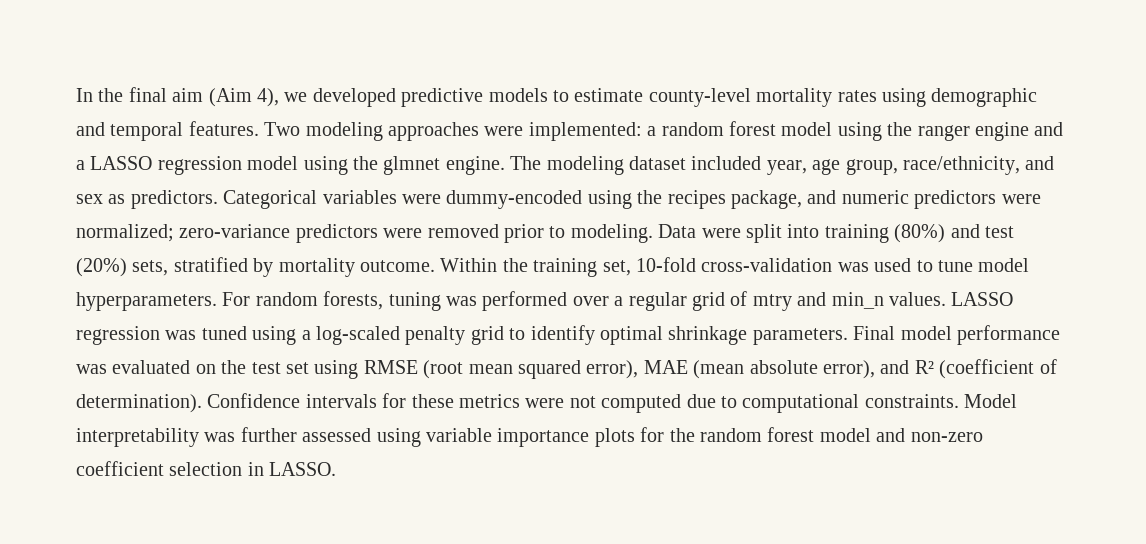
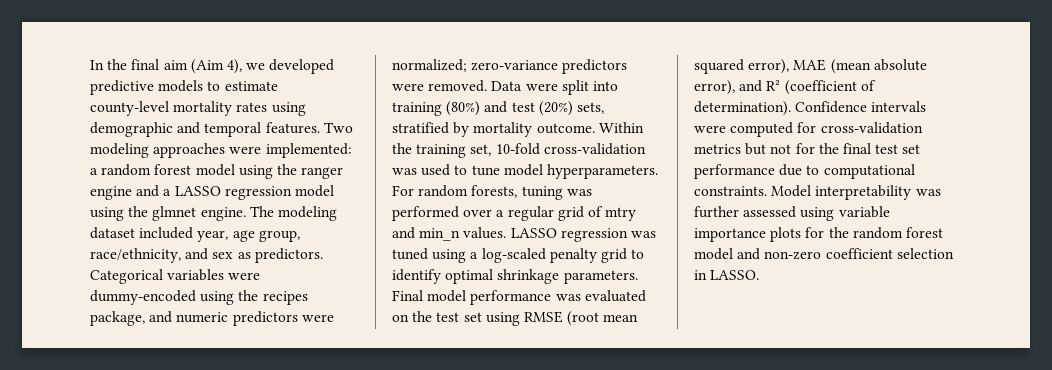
- Categorical variables were dummy-encoded using the recipes package, and numeric predictors were normalized; zero-variance predictors were removed prior to modeling.
+ Categorical variables were dummy-encoded using the recipes package, and numeric predictors were normalized; zero-variance predictors were removed.
- Confidence intervals for these metrics were not computed due to computational constraints.
+ Confidence intervals were computed for cross-validation metrics but not for the final test set performance due to computational constraints.

